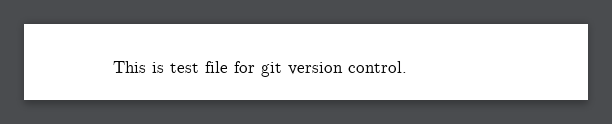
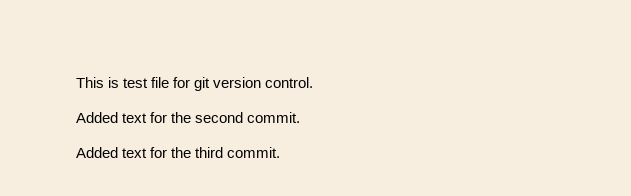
+ Added text for the second commit.
+ Added text for the third commit.

